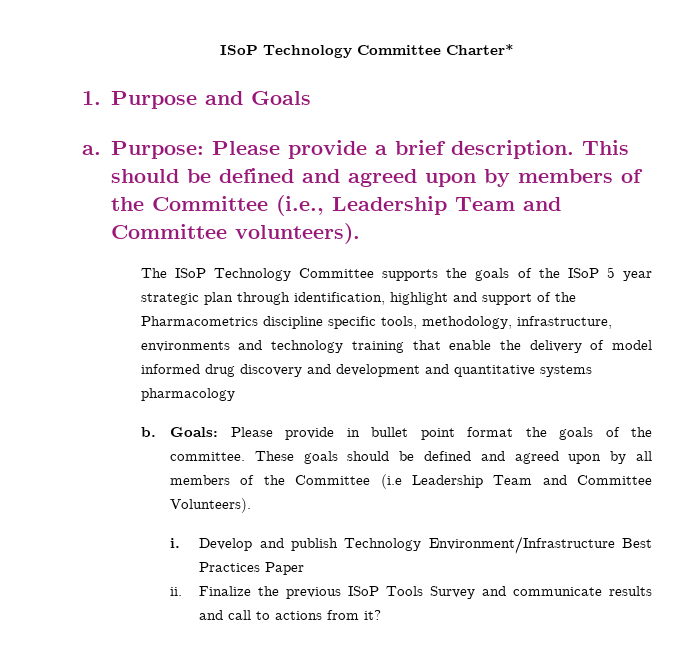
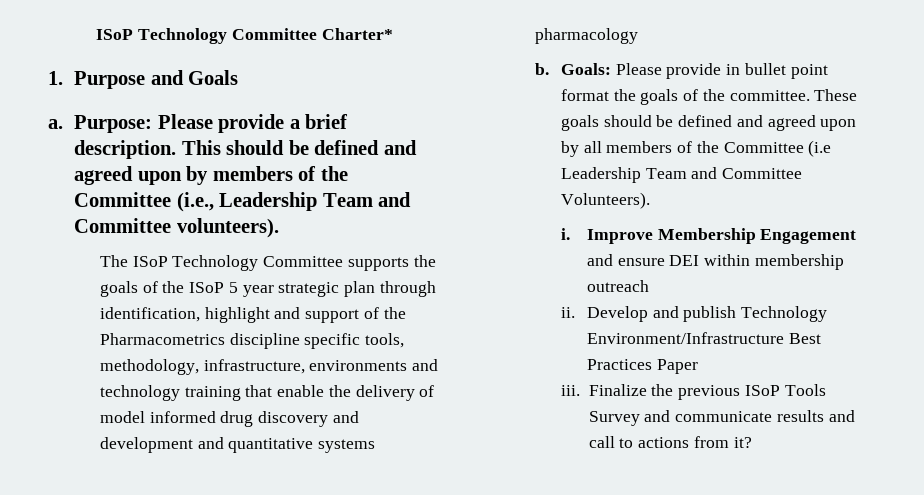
+ Improve Membership Engagement and ensure DEI within membership outreach
+ ii.
- ii.
+ iii.

